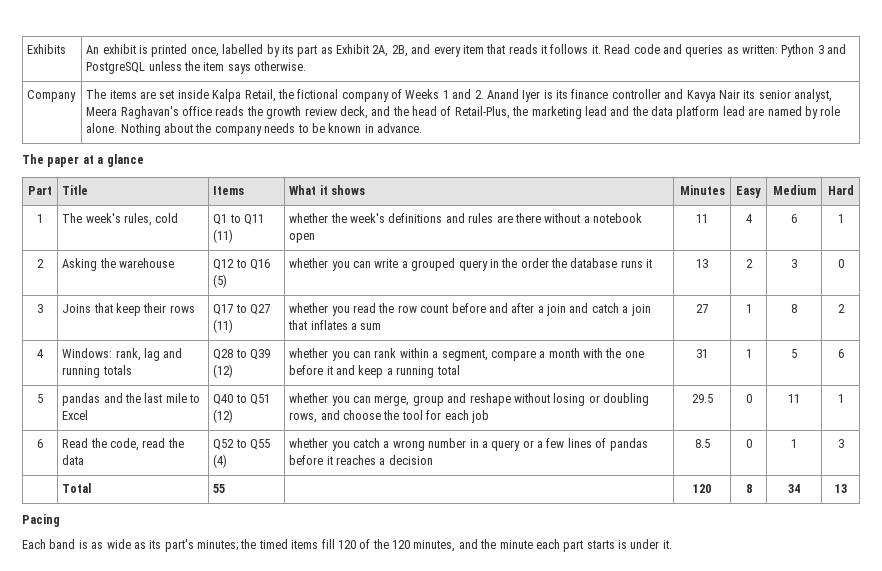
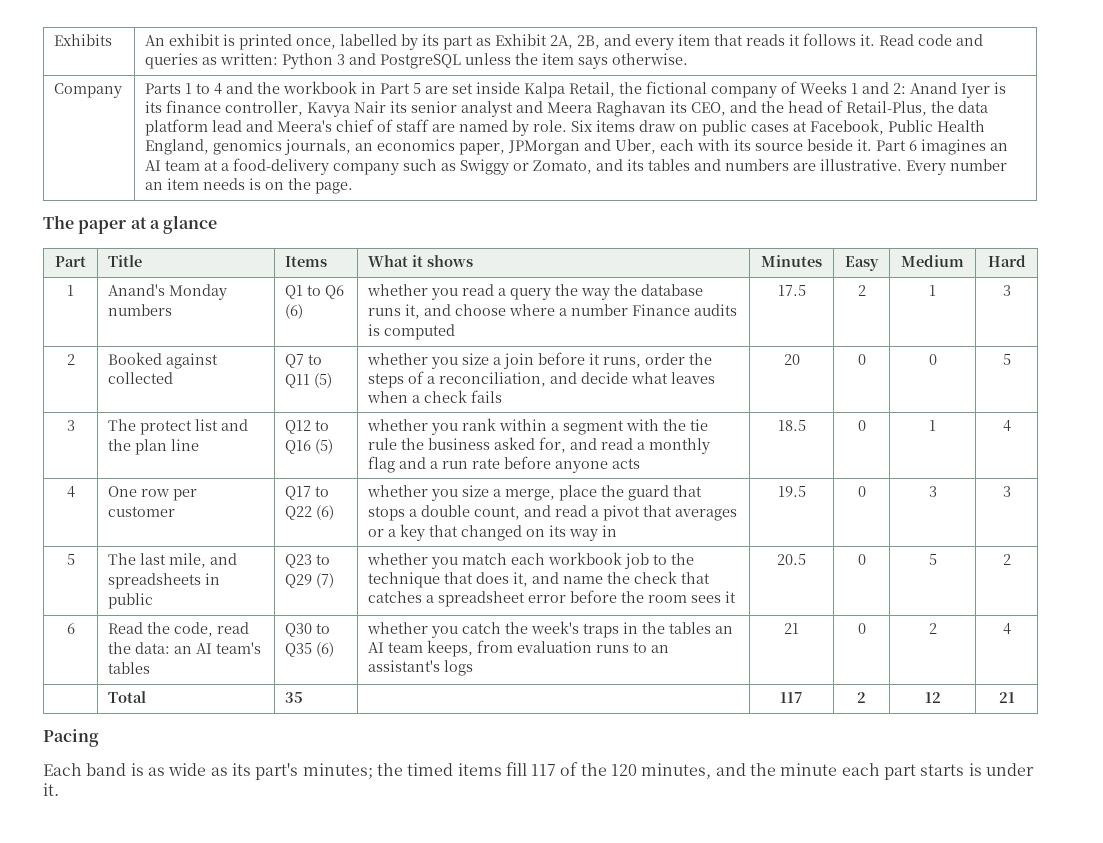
- The items are set inside Kalpa Retail, the fictional company of Weeks 1 and 2. Anand Iyer is its finance controller and Kavya Nair its senior analyst, Meera Raghavan's office reads the growth review deck, and the head of Retail-Plus, the marketing lead and the data platform lead are named by role alone. Nothing about the company needs to be known in advance.
+ Parts 1 to 4 and the workbook in Part 5 are set inside Kalpa Retail, the fictional company of Weeks 1 and 2: Anand Iyer is its finance controller, Kavya Nair its senior analyst and Meera Raghavan its CEO, and the head of Retail-Plus, the data platform lead and Meera's chief of staff are named by role. Six items draw on public cases at Facebook, Public Health England, genomics journals, an economics paper, JPMorgan and Uber, each with its source beside it. Part 6 imagines an AI team at a food-delivery company such as Swiggy or Zomato, and its tables and numbers are illustrative. Every number an item needs is on the page.
- 1 | The week's rules, cold | Q1 to Q11 (11) | whether the week's definitions and rules are there without a notebook open | 11 | 4 | 6 | 1
- 2 | Asking the warehouse | Q12 to Q16 (5) | whether you can write a grouped query in the order the database runs it | 13 | 2 | 3 | 0
- 3 | Joins that keep their rows | Q17 to Q27 (11) | whether you read the row count before and after a join and catch a join that inflates a sum | 27 | 1 | 8 | 2
- 4 | Windows: rank, lag and running totals | Q28 to Q39 (12) | whether you can rank within a segment, compare a month with the one before it and keep a running total | 31 | 1 | 5 | 6
- 5 | pandas and the last mile to Excel | Q40 to Q51 (12) | whether you can merge, group and reshape without losing or doubling rows, and choose the tool for each job | 29.5 | 0 | 11 | 1
+ 1 | Anand's Monday numbers | Q1 to Q6 (6) | whether you read a query the way the database runs it, and choose where a number Finance audits is computed | 17.5 | 2 | 1 | 3
+ 2 | Booked against collected | Q7 to Q11 (5) | whether you size a join before it runs, order the steps of a reconciliation, and decide what leaves when a check fails | 20 | 0 | 0 | 5
+ 3 | The protect list and the plan line | Q12 to Q16 (5) | whether you rank within a segment with the tie rule the business asked for, and read a monthly flag and a run rate before anyone acts | 18.5 | 0 | 1 | 4
+ 4 | One row per customer | Q17 to Q22 (6) | whether you size a merge, place the guard that stops a double count, and read a pivot that averages or a key that changed on its way in | 19.5 | 0 | 3 | 3
+ 5 | The last mile, and spreadsheets in public | Q23 to Q29 (7) | whether you match each workbook job to the technique that does it, and name the check that catches a spreadsheet error before the room sees it | 20.5 | 0 | 5 | 2
- 6 | Read the code, read the data | Q52 to Q55 (4) | whether you catch a wrong number in a query or a few lines of pandas before it reaches a decision | 8.5 | 0 | 1 | 3
+ 6 | Read the code, read the data: an AI team's tables | Q30 to Q35 (6) | whether you catch the week's traps in the tables an AI team keeps, from evaluation runs to an assistant's logs | 21 | 0 | 2 | 4
- | Total | 55 | | 120 | 8 | 34 | 13
+ | Total | 35 | | 117 | 2 | 12 | 21
- Each band is as wide as its part's minutes; the timed items fill 120 of the 120 minutes, and the minute each part starts is under it.
+ Each band is as wide as its part's minutes; the timed items fill 117 of the 120 minutes, and the minute each part starts is under it.

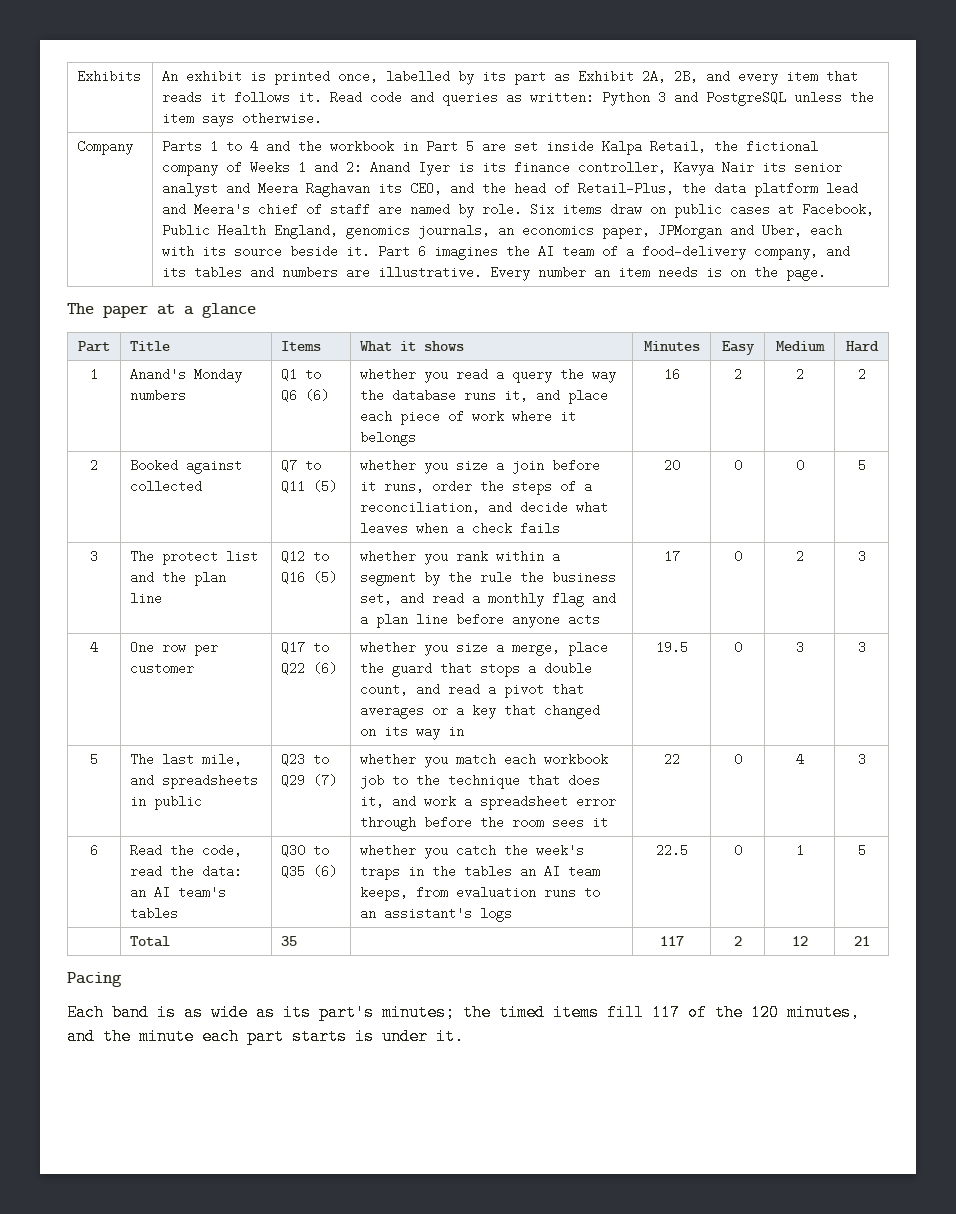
- Part 6 imagines an AI team at a food-delivery company such as Swiggy or Zomato, and its tables and numbers are illustrative.
+ Part 6 imagines the AI team of a food-delivery company, and its tables and numbers are illustrative.
- 1 | Anand's Monday numbers | Q1 to Q6 (6) | whether you read a query the way the database runs it, and choose where a number Finance audits is computed | 17.5 | 2 | 1 | 3
+ 1 | Anand's Monday numbers | Q1 to Q6 (6) | whether you read a query the way the database runs it, and place each piece of work where it belongs | 16 | 2 | 2 | 2
- whether you rank within a segment with the tie rule the business asked for, and read a monthly flag and a run rate before anyone acts
+ whether you rank within a segment by the rule the business set, and read a monthly flag and a plan line before anyone acts
- 18.5 | 0 | 1 | 4
+ 17 | 0 | 2 | 3
- whether you match each workbook job to the technique that does it, and name the check that catches a spreadsheet error before the room sees it
+ whether you match each workbook job to the technique that does it, and work a spreadsheet error through before the room sees it
- 20.5 | 0 | 5 | 2
+ 22 | 0 | 4 | 3
- 6 | Read the code, read the data: an AI team's tables | Q30 to Q35 (6) | whether you catch the week's traps in the tables an AI team keeps, from evaluation runs to an assistant's logs | 21 | 0 | 2 | 4
+ 6 | Read the code, read the data: an AI team's tables | Q30 to Q35 (6) | whether you catch the week's traps in the tables an AI team keeps, from evaluation runs to an assistant's logs | 22.5 | 0 | 1 | 5

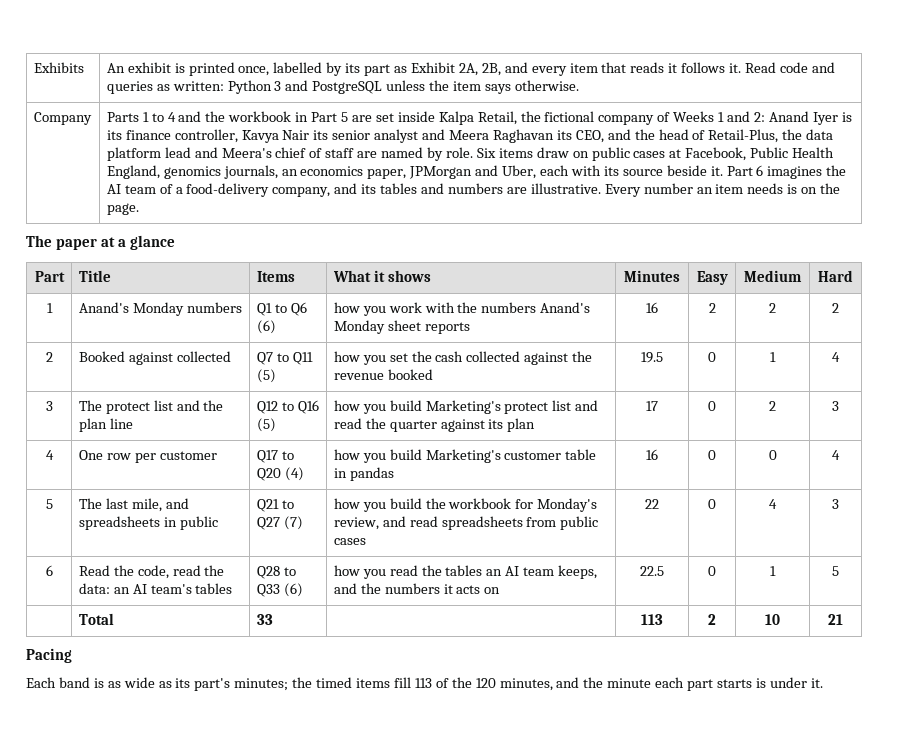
- 1 | Anand's Monday numbers | Q1 to Q6 (6) | whether you read a query the way the database runs it, and place each piece of work where it belongs | 16 | 2 | 2 | 2
+ 1 | Anand's Monday numbers | Q1 to Q6 (6) | how you work with the numbers Anand's Monday sheet reports | 16 | 2 | 2 | 2
- 2 | Booked against collected | Q7 to Q11 (5) | whether you size a join before it runs, order the steps of a reconciliation, and decide what leaves when a check fails | 20 | 0 | 0 | 5
+ 2 | Booked against collected | Q7 to Q11 (5) | how you set the cash collected against the revenue booked | 19.5 | 0 | 1 | 4
- 3 | The protect list and the plan line | Q12 to Q16 (5) | whether you rank within a segment by the rule the business set, and read a monthly flag and a plan line before anyone acts | 17 | 0 | 2 | 3
+ 3 | The protect list and the plan line | Q12 to Q16 (5) | how you build Marketing's protect list and read the quarter against its plan | 17 | 0 | 2 | 3
- Q17 to Q22 (6) | whether you size a merge, place the guard that stops a double count, and read a pivot that averages or a key that changed on its way in | 19.5 | 0 | 3 | 3
+ Q17 to Q20 (4) | how you build Marketing's customer table in pandas | 16 | 0 | 0 | 4
- 5 | The last mile, and spreadsheets in public | Q23 to Q29 (7) | whether you match each workbook job to the technique that does it, and work a spreadsheet error through before the room sees it | 22 | 0 | 4 | 3
+ 5 | The last mile, and spreadsheets in public | Q21 to Q27 (7) | how you build the workbook for Monday's review, and read spreadsheets from public cases | 22 | 0 | 4 | 3
- 6 | Read the code, read the data: an AI team's tables | Q30 to Q35 (6) | whether you catch the week's traps in the tables an AI team keeps, from evaluation runs to an assistant's logs | 22.5 | 0 | 1 | 5
+ 6 | Read the code, read the data: an AI team's tables | Q28 to Q33 (6) | how you read the tables an AI team keeps, and the numbers it acts on | 22.5 | 0 | 1 | 5
- | Total | 35 | | 117 | 2 | 12 | 21
+ | Total | 33 | | 113 | 2 | 10 | 21
- Each band is as wide as its part's minutes; the timed items fill 117 of the 120 minutes, and the minute each part starts is under it.
+ Each band is as wide as its part's minutes; the timed items fill 113 of the 120 minutes, and the minute each part starts is under it.

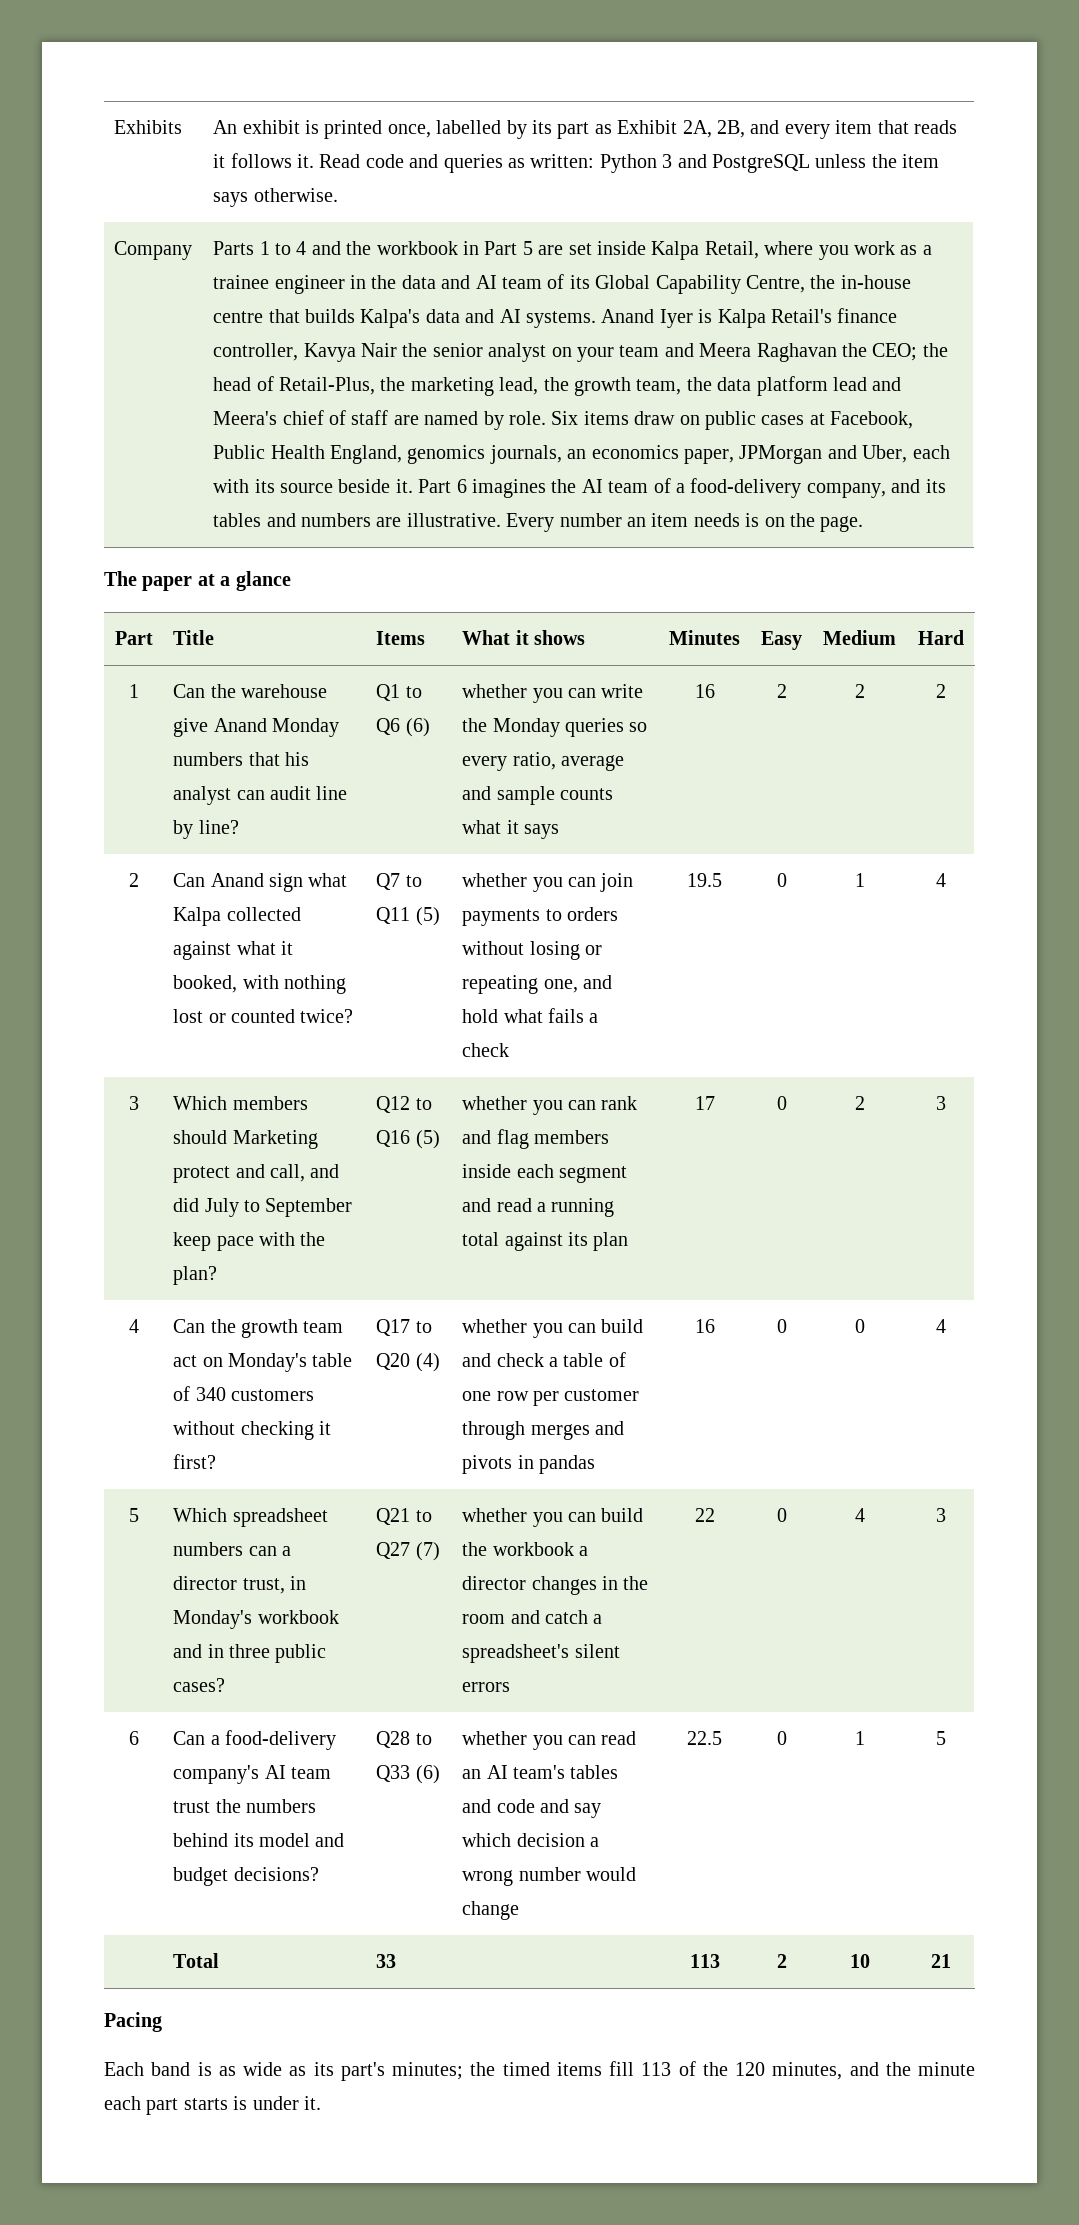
- Parts 1 to 4 and the workbook in Part 5 are set inside Kalpa Retail, the fictional company of Weeks 1 and 2: Anand Iyer is its finance controller, Kavya Nair its senior analyst and Meera Raghavan its CEO, and the head of Retail-Plus, the data platform lead and Meera's chief of staff are named by role.
+ Parts 1 to 4 and the workbook in Part 5 are set inside Kalpa Retail, where you work as a trainee engineer in the data and AI team of its Global Capability Centre, the in-house centre that builds Kalpa's data and AI systems. Anand Iyer is Kalpa Retail's finance controller, Kavya Nair the senior analyst on your team and Meera Raghavan the CEO; the head of Retail-Plus, the marketing lead, the growth team, the data platform lead and Meera's chief of staff are named by role.
- Anand's Monday numbers | Q1 to Q6 (6) | how you work with the numbers Anand's Monday sheet reports
+ Can the warehouse give Anand Monday numbers that his analyst can audit line by line? | Q1 to Q6 (6) | whether you can write the Monday queries so every ratio, average and sample counts what it says
- Booked against collected | Q7 to Q11 (5) | how you set the cash collected against the revenue booked
+ Can Anand sign what Kalpa collected against what it booked, with nothing lost or counted twice? | Q7 to Q11 (5) | whether you can join payments to orders without losing or repeating one, and hold what fails a check
- The protect list and the plan line | Q12 to Q16 (5) | how you build Marketing's protect list and read the quarter against its plan
+ Which members should Marketing protect and call, and did July to September keep pace with the plan? | Q12 to Q16 (5) | whether you can rank and flag members inside each segment and read a running total against its plan
- One row per customer | Q17 to Q20 (4) | how you build Marketing's customer table in pandas
+ Can the growth team act on Monday's table of 340 customers without checking it first? | Q17 to Q20 (4) | whether you can build and check a table of one row per customer through merges and pivots in pandas
- The last mile, and spreadsheets in public
+ Which spreadsheet numbers can a director trust, in Monday's workbook and in three public cases?
- how you build the workbook for Monday's review, and read spreadsheets from public cases
+ whether you can build the workbook a director changes in the room and catch a spreadsheet's silent errors
- Read the code, read the data: an AI team's tables | Q28 to Q33 (6) | how you read the tables an AI team keeps, and the numbers it acts on
+ Can a food-delivery company's AI team trust the numbers behind its model and budget decisions? | Q28 to Q33 (6) | whether you can read an AI team's tables and code and say which decision a wrong number would change

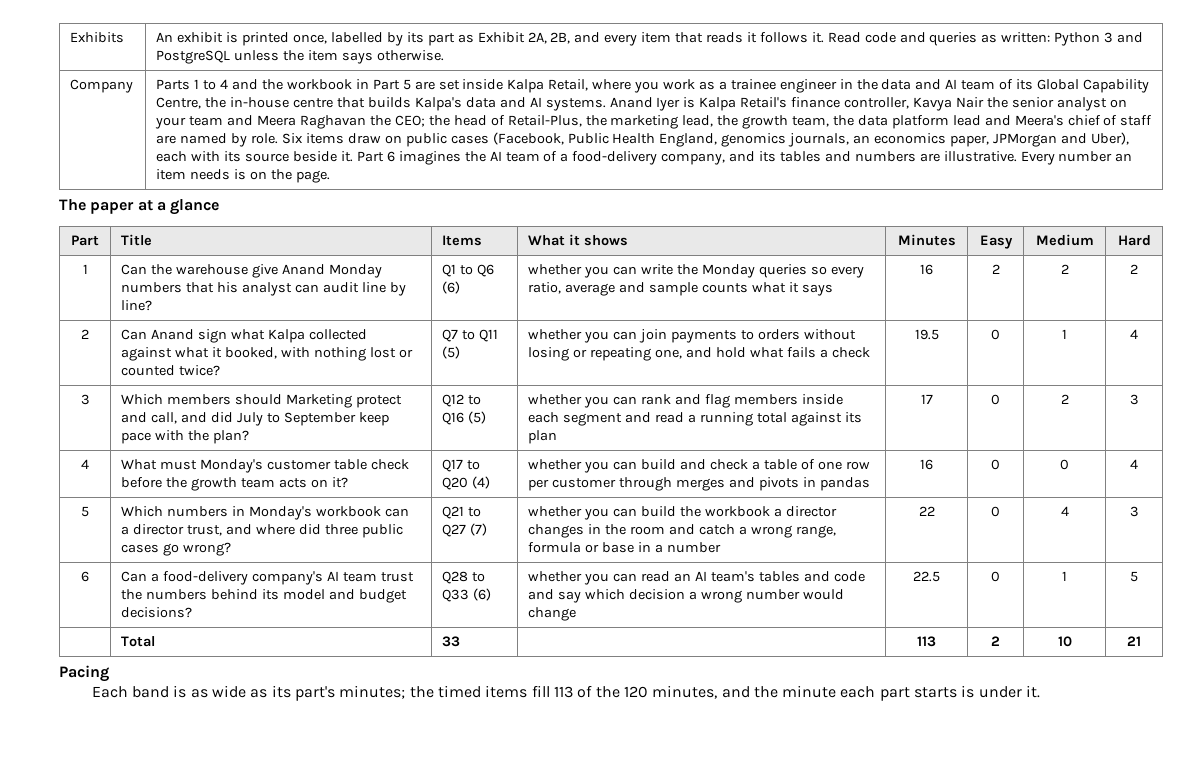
- Six items draw on public cases at Facebook, Public Health England, genomics journals, an economics paper, JPMorgan and Uber, each with its source beside it.
+ Six items draw on public cases (Facebook, Public Health England, genomics journals, an economics paper, JPMorgan and Uber), each with its source beside it.
- Can the growth team act on Monday's table of 340 customers without checking it first?
+ What must Monday's customer table check before the growth team acts on it?
- Which spreadsheet numbers can a director trust, in Monday's workbook and in three public cases?
+ Which numbers in Monday's workbook can a director trust, and where did three public cases go wrong?
- whether you can build the workbook a director changes in the room and catch a spreadsheet's silent errors
+ whether you can build the workbook a director changes in the room and catch a wrong range, formula or base in a number

